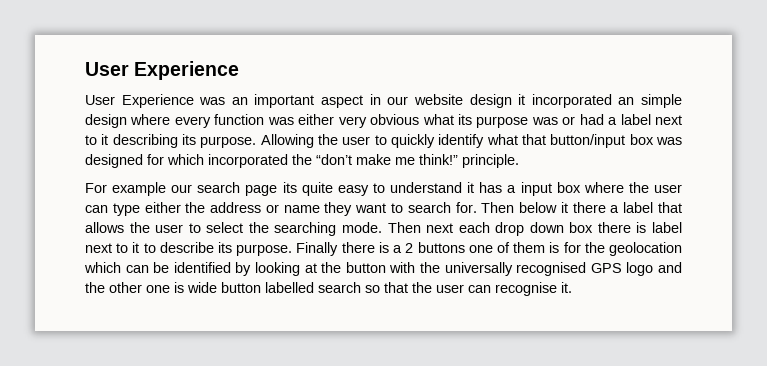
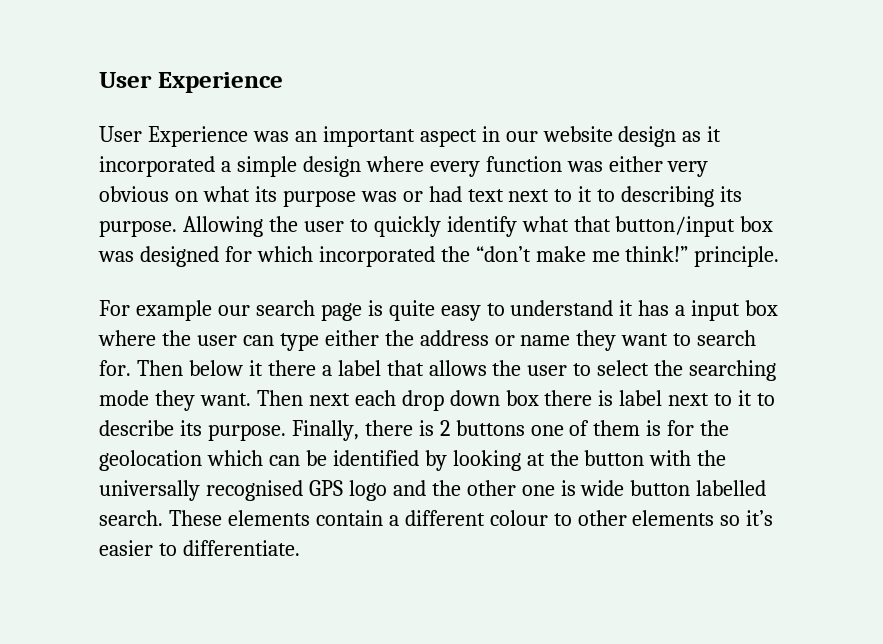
- User Experience was an important aspect in our website design it incorporated an simple design where every function was either very obvious what its purpose was or had a label next to it describing its purpose.
+ User Experience was an important aspect in our website design as it incorporated a simple design where every function was either very obvious on what its purpose was or had text next to it to describing its purpose.
- For example our search page its quite easy to understand it has a input box where the user can type either the address or name they want to search for.
+ For example our search page is quite easy to understand it has a input box where the user can type either the address or name they want to search for.
- Then below it there a label that allows the user to select the searching mode.
+ Then below it there a label that allows the user to select the searching mode they want.
- Finally there is a 2 buttons one of them is for the geolocation which can be identified by looking at the button with the universally recognised GPS logo and the other one is wide button labelled search so that the user can recognise it.
+ Finally, there is 2 buttons one of them is for the geolocation which can be identified by looking at the button with the universally recognised GPS logo and the other one is wide button labelled search. These elements contain a different colour to other elements so it’s easier to differentiate.

